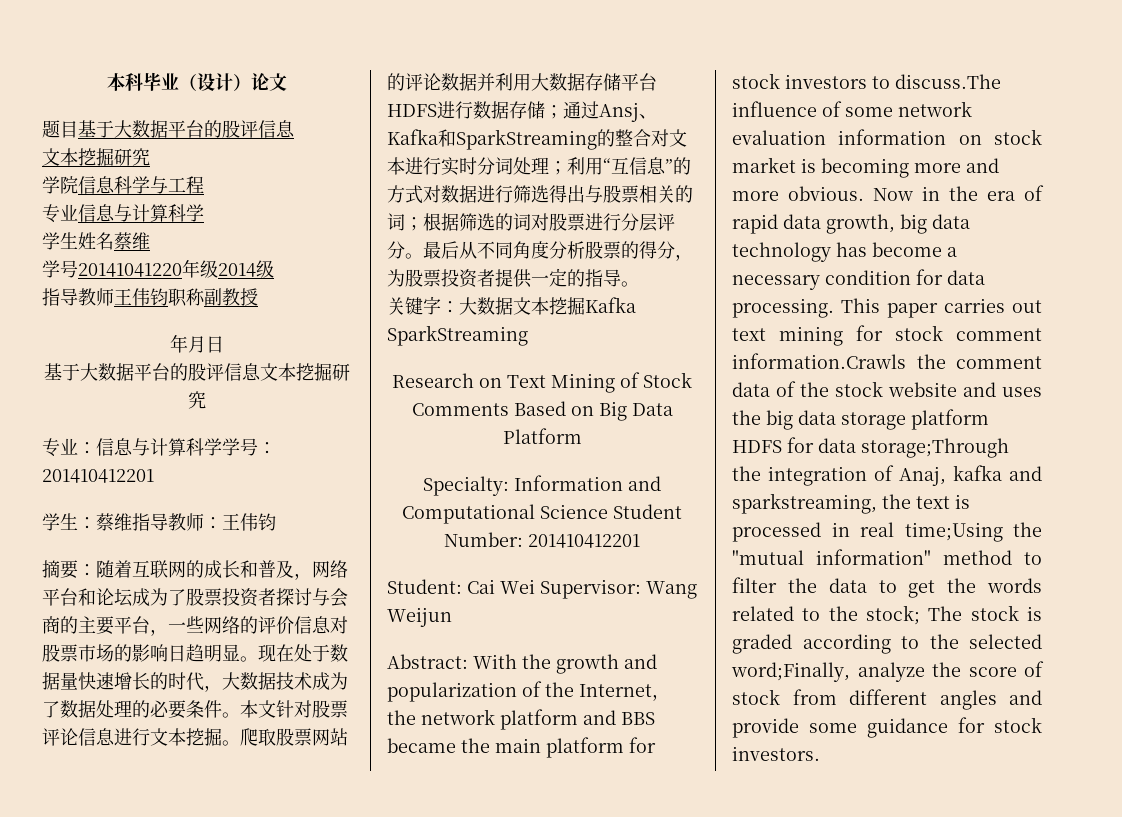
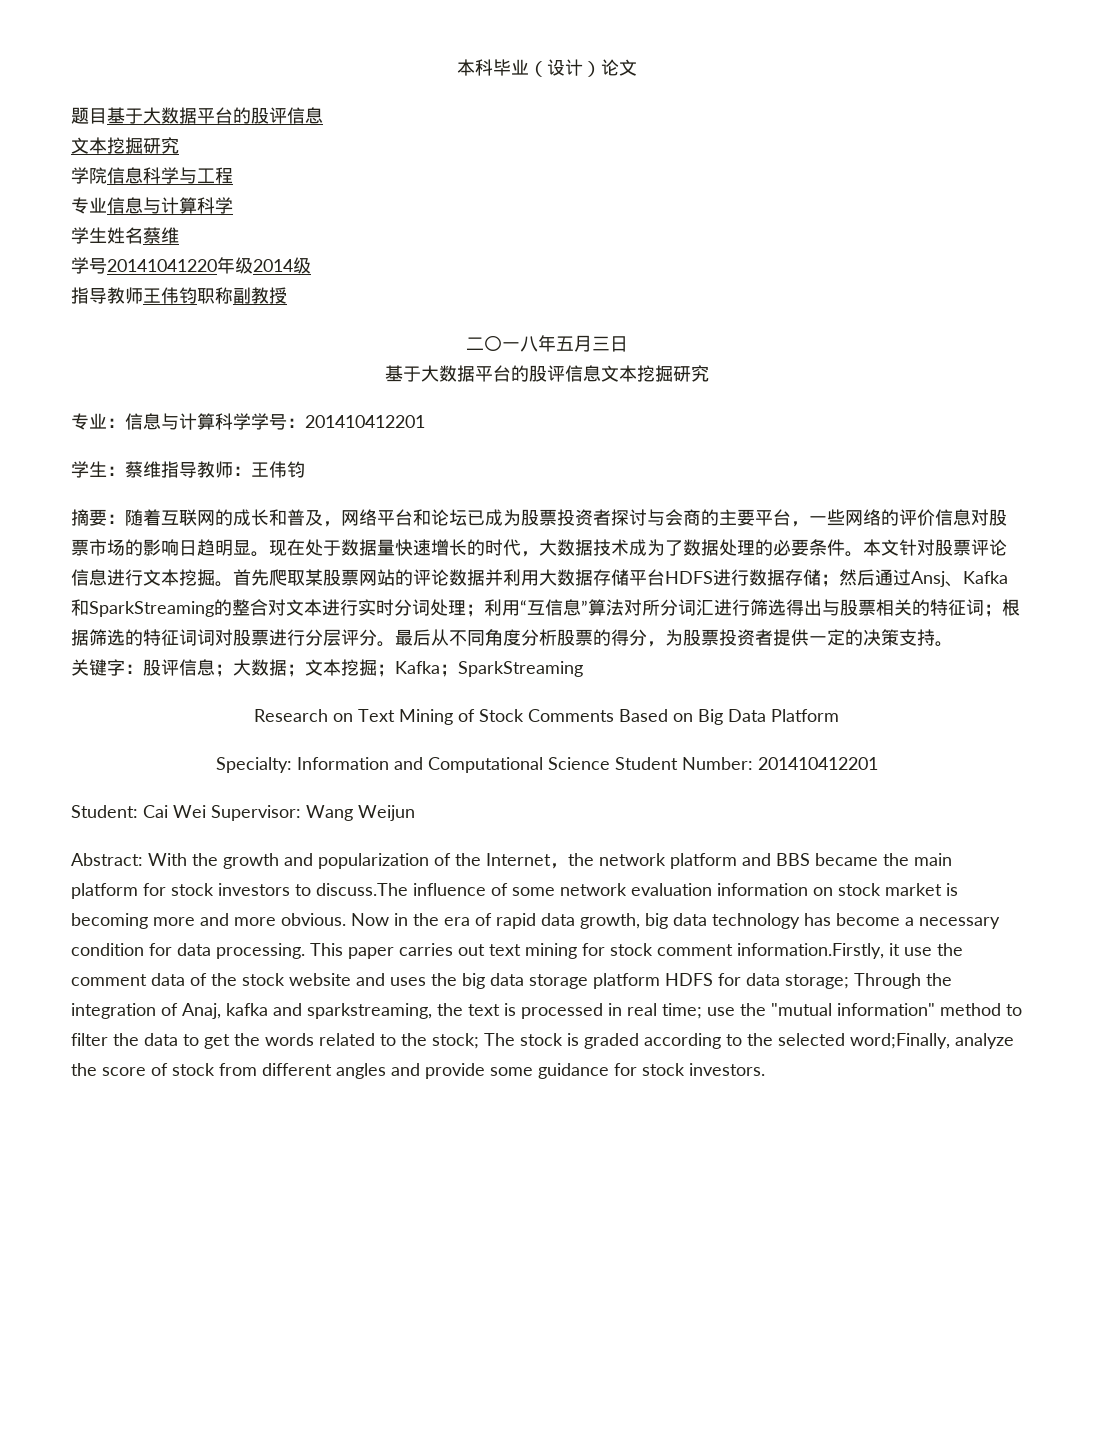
- 年月日
+ 二〇一八年五月三日
- 摘要：随着互联网的成长和普及，网络平台和论坛成为了股票投资者探讨与会商的主要平台，一些网络的评价信息对股票市场的影响日趋明显。
+ 摘要：随着互联网的成长和普及，网络平台和论坛已成为股票投资者探讨与会商的主要平台，一些网络的评价信息对股票市场的影响日趋明显。
- 爬取股票网站的评论数据并利用大数据存储平台HDFS进行数据存储；通过Ansj、Kafka和SparkStreaming的整合对文本进行实时分词处理；利用“互信息”的方式对数据进行筛选得出与股票相关的词；根据筛选的词对股票进行分层评分。
+ 首先爬取某股票网站的评论数据并利用大数据存储平台HDFS进行数据存储；然后通过Ansj、Kafka和SparkStreaming的整合对文本进行实时分词处理；利用“互信息”算法对所分词汇进行筛选得出与股票相关的特征词；根据筛选的特征词词对股票进行分层评分。
- 最后从不同角度分析股票的得分，为股票投资者提供一定的指导。
+ 最后从不同角度分析股票的得分，为股票投资者提供一定的决策支持。
- 关键字：大数据文本挖掘Kafka SparkStreaming
+ 关键字：股评信息；大数据；文本挖掘；Kafka；SparkStreaming
- This paper carries out text mining for stock comment information.Crawls the comment data of the stock website and uses the big data storage platform HDFS for data storage;Through the integration of Anaj, kafka and sparkstreaming, the text is processed in real time;Using the "mutual information" method to filter the data to get the words related to the stock;
+ This paper carries out text mining for stock comment information.Firstly, it use the comment data of the stock website and uses the big data storage platform HDFS for data storage; Through the integration of Anaj, kafka and sparkstreaming, the text is processed in real time; use the "mutual information" method to filter the data to get the words related to the stock;

